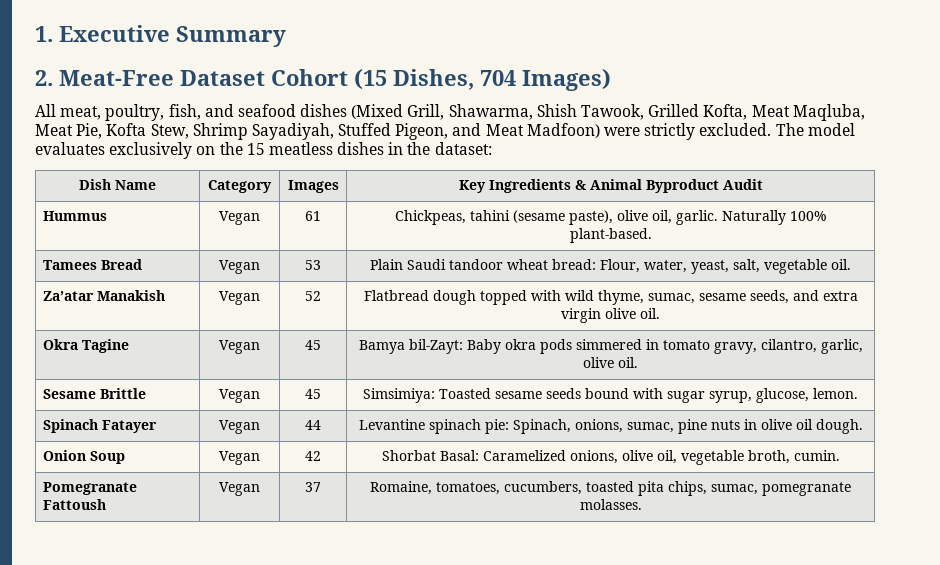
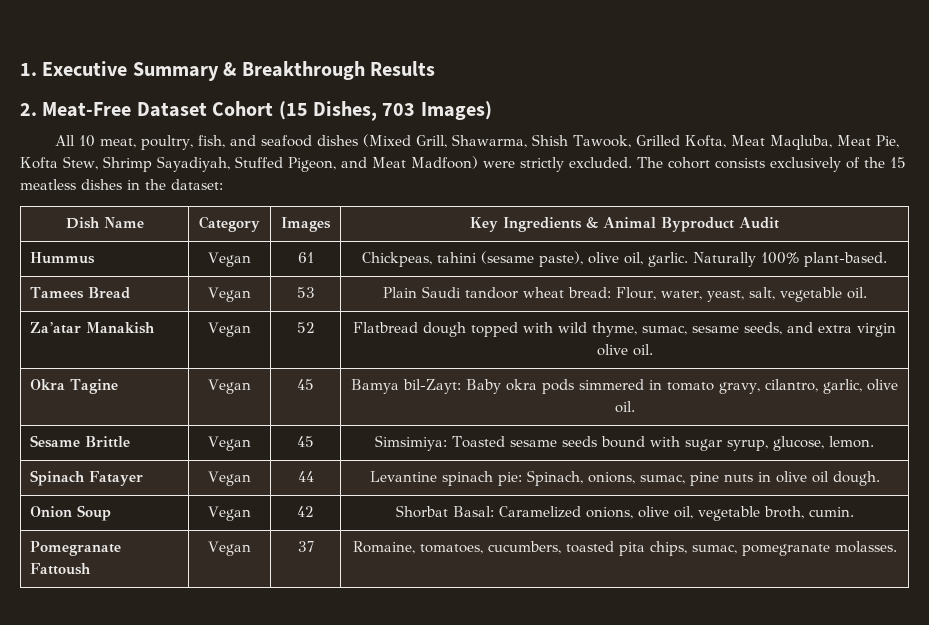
- 1. Executive Summary
+ 1. Executive Summary & Breakthrough Results
- 2. Meat-Free Dataset Cohort (15 Dishes, 704 Images)
+ 2. Meat-Free Dataset Cohort (15 Dishes, 703 Images)
- All meat, poultry, fish, and seafood dishes (Mixed Grill, Shawarma, Shish Tawook, Grilled Kofta, Meat Maqluba, Meat Pie, Kofta Stew, Shrimp Sayadiyah, Stuffed Pigeon, and Meat Madfoon) were strictly excluded.
+ All 10 meat, poultry, fish, and seafood dishes (Mixed Grill, Shawarma, Shish Tawook, Grilled Kofta, Meat Maqluba, Meat Pie, Kofta Stew, Shrimp Sayadiyah, Stuffed Pigeon, and Meat Madfoon) were strictly excluded.
- The model evaluates exclusively on the 15 meatless dishes in the dataset:
+ The cohort consists exclusively of the 15 meatless dishes in the dataset:

